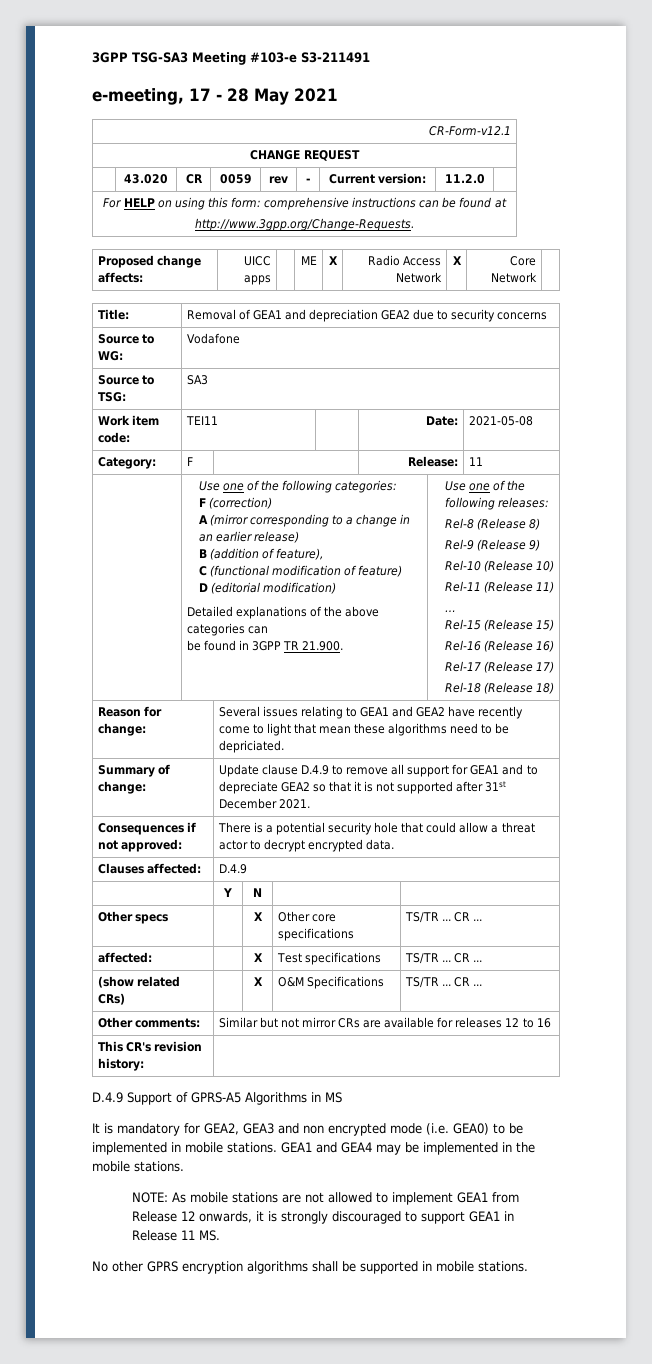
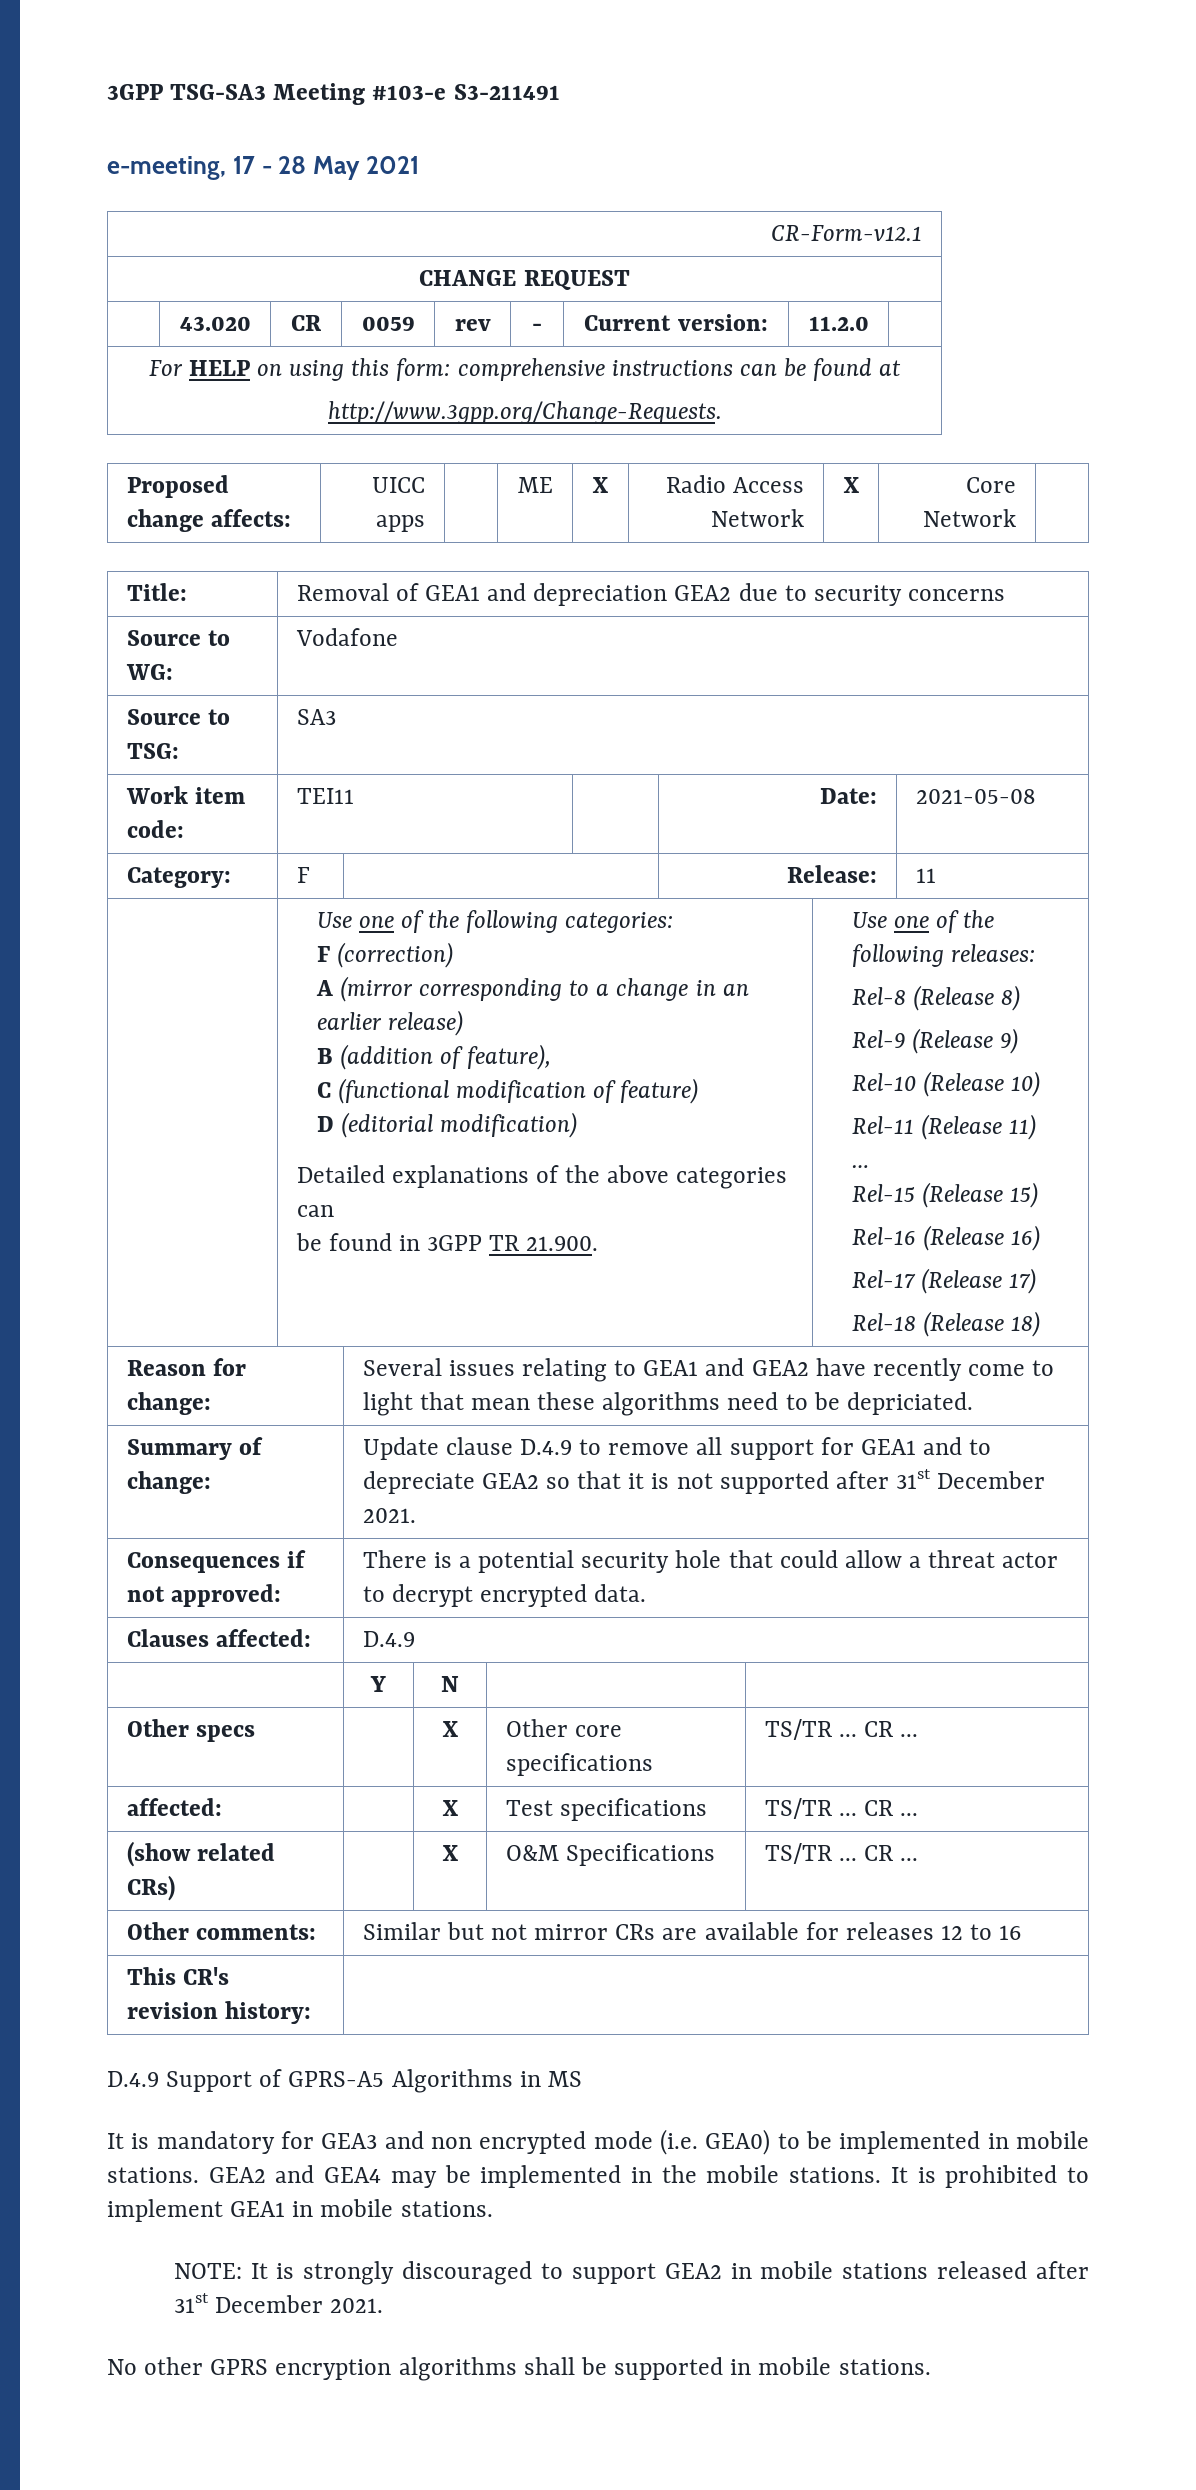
- It is mandatory for GEA2, GEA3 and non encrypted mode (i.e. GEA0) to be implemented in mobile stations.
+ It is mandatory for GEA3 and non encrypted mode (i.e. GEA0) to be implemented in mobile stations.
- GEA1 and GEA4 may be implemented in the mobile stations.
- NOTE: As mobile stations are not allowed to implement GEA1 from Release 12 onwards, it is strongly discouraged to support GEA1 in Release 11 MS.
+ GEA2 and GEA4 may be implemented in the mobile stations. It is prohibited to implement GEA1 in mobile stations.
+ NOTE: It is strongly discouraged to support GEA2 in mobile stations released after 31st December 2021.

